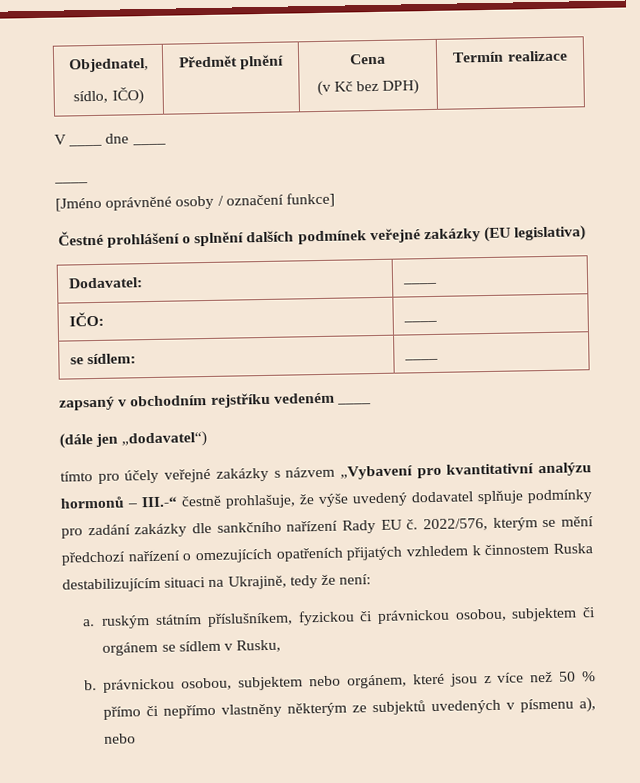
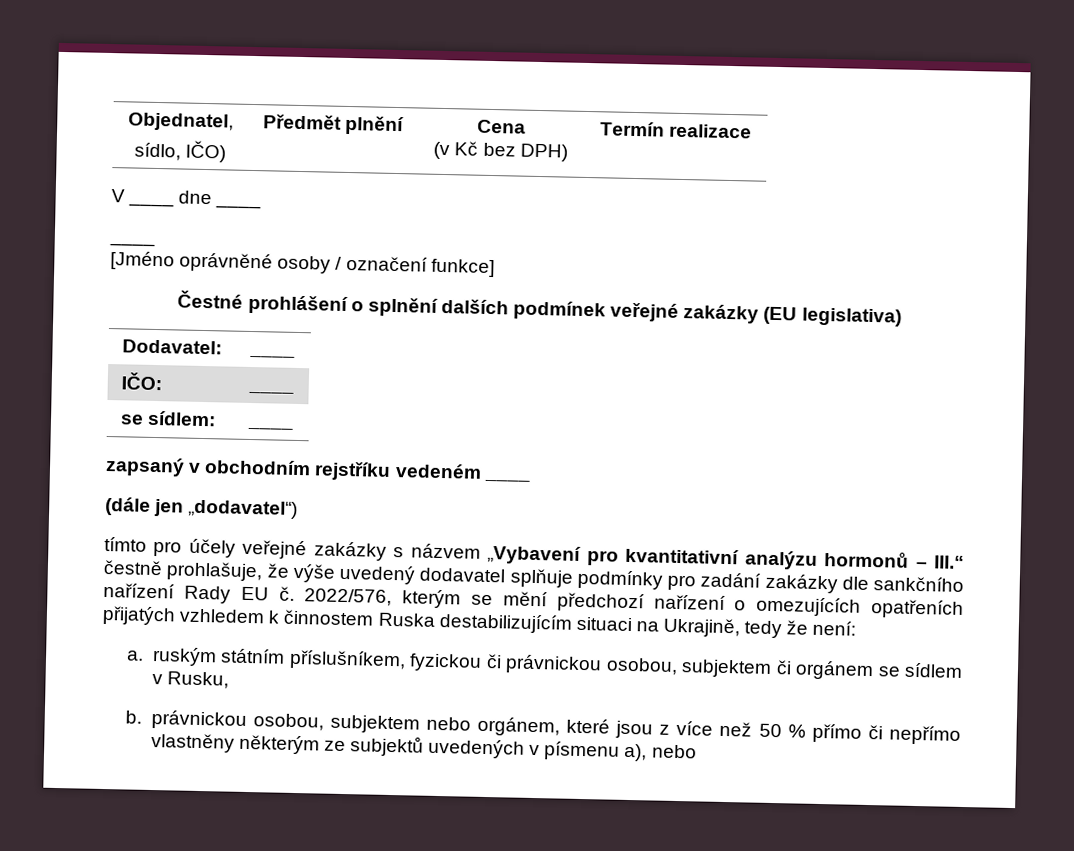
- tímto pro účely veřejné zakázky s názvem „Vybavení pro kvantitativní analýzu hormonů – III.-“ čestně prohlašuje, že výše uvedený dodavatel splňuje podmínky pro zadání zakázky dle sankčního nařízení Rady EU č.
+ tímto pro účely veřejné zakázky s názvem „Vybavení pro kvantitativní analýzu hormonů – III.“ čestně prohlašuje, že výše uvedený dodavatel splňuje podmínky pro zadání zakázky dle sankčního nařízení Rady EU č.

